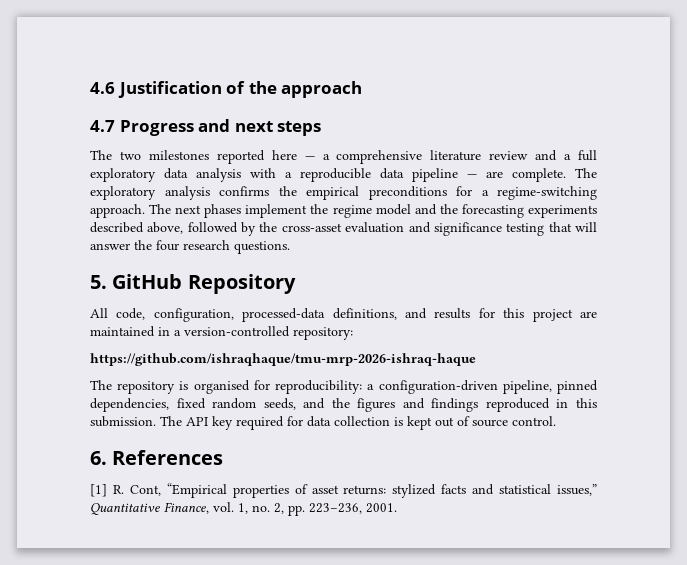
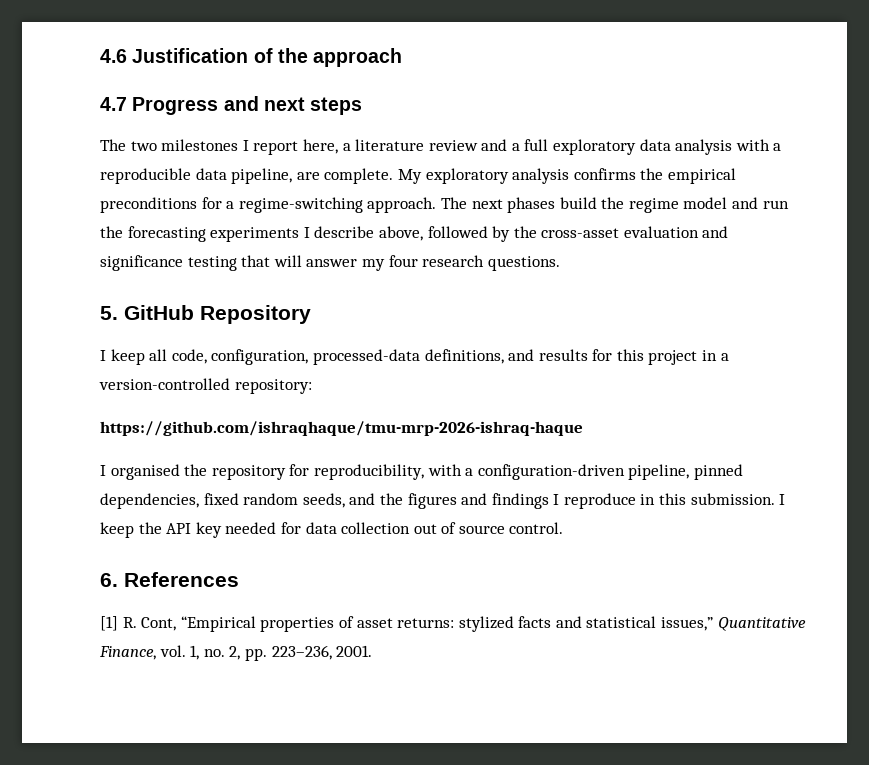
- The two milestones reported here — a comprehensive literature review and a full exploratory data analysis with a reproducible data pipeline — are complete.
+ The two milestones I report here, a literature review and a full exploratory data analysis with a reproducible data pipeline, are complete.
- The exploratory analysis confirms the empirical preconditions for a regime-switching approach.
+ My exploratory analysis confirms the empirical preconditions for a regime-switching approach.
- The next phases implement the regime model and the forecasting experiments described above, followed by the cross-asset evaluation and significance testing that will answer the four research questions.
+ The next phases build the regime model and run the forecasting experiments I describe above, followed by the cross-asset evaluation and significance testing that will answer my four research questions.
- All code, configuration, processed-data definitions, and results for this project are maintained in a version-controlled repository:
+ I keep all code, configuration, processed-data definitions, and results for this project in a version-controlled repository:
- The repository is organised for reproducibility: a configuration-driven pipeline, pinned dependencies, fixed random seeds, and the figures and findings reproduced in this submission.
+ I organised the repository for reproducibility, with a configuration-driven pipeline, pinned dependencies, fixed random seeds, and the figures and findings I reproduce in this submission.
- The API key required for data collection is kept out of source control.
+ I keep the API key needed for data collection out of source control.

